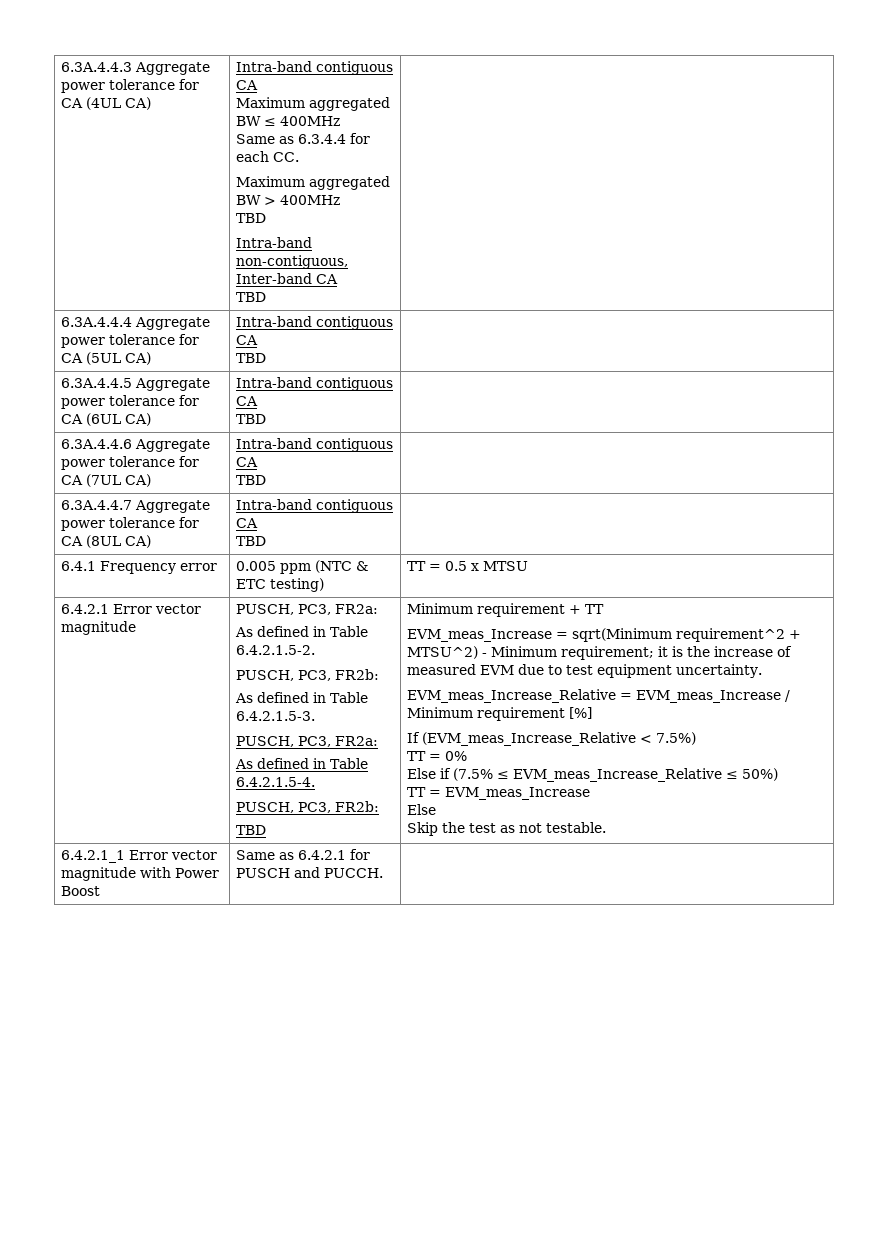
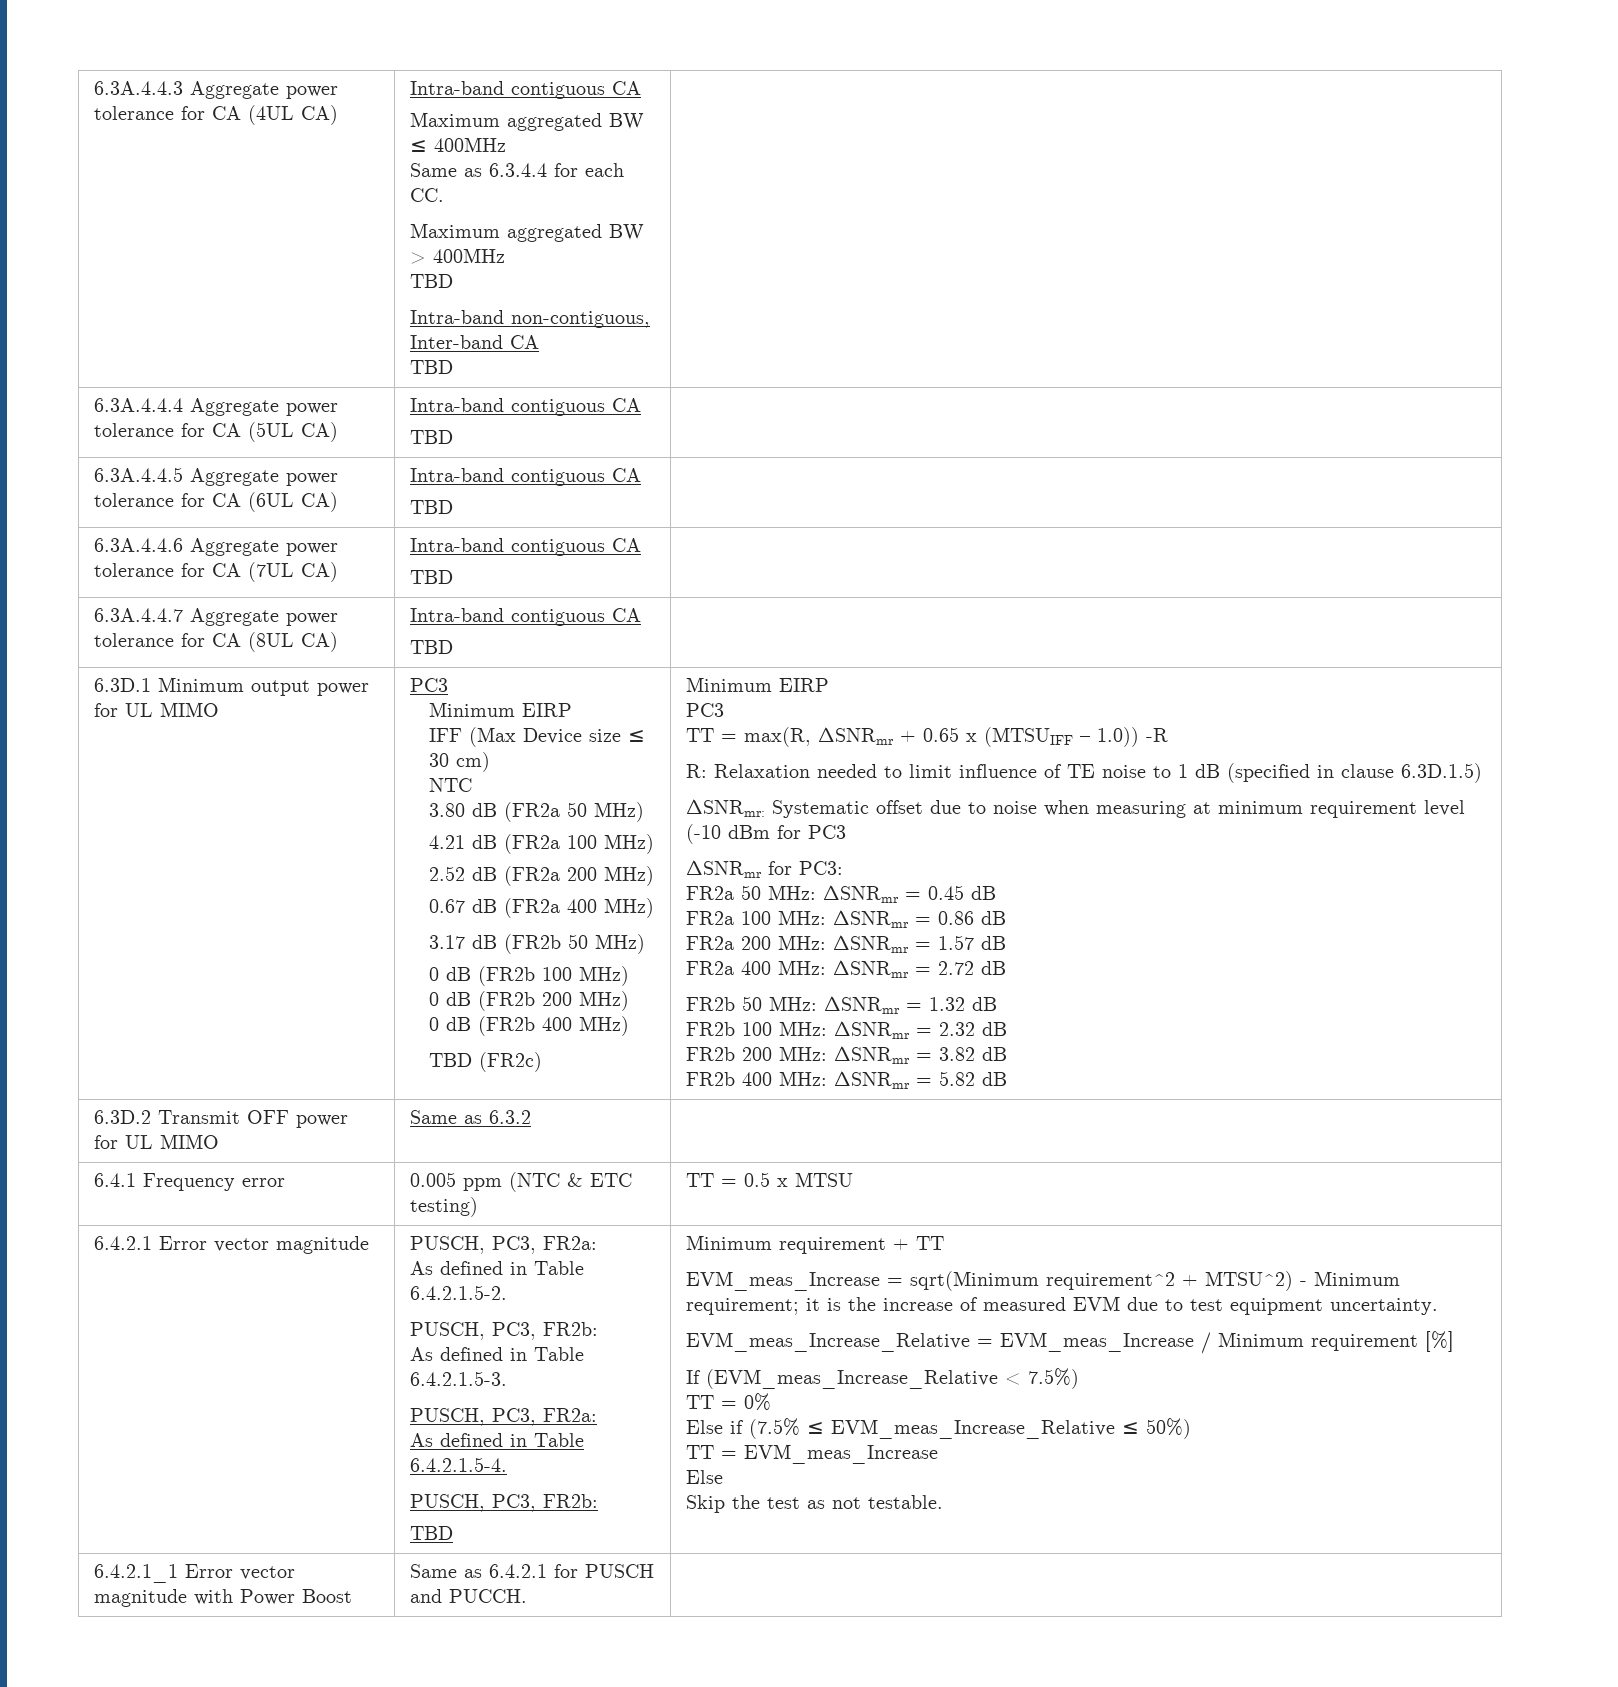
+ 6.3D.1 Minimum output power for UL MIMO | PC3
+ Minimum EIRP
+ IFF (Max Device size ≤ 30 cm)
+ NTC
+ 3.80 dB (FR2a 50 MHz)
+ 4.21 dB (FR2a 100 MHz)
+ 2.52 dB (FR2a 200 MHz)
+ 0.67 dB (FR2a 400 MHz)
+ 3.17 dB (FR2b 50 MHz)
+ 0 dB (FR2b 100 MHz)
+ 0 dB (FR2b 200 MHz)
+ 0 dB (FR2b 400 MHz)
+ TBD (FR2c) | Minimum EIRP
+ PC3
+ TT = max(R, ΔSNRmr + 0.65 x (MTSUIFF – 1.0)) -R
+ R: Relaxation needed to limit influence of TE noise to 1 dB (specified in clause 6.3D.1.5)
+ ΔSNRmr: Systematic offset due to noise when measuring at minimum requirement level (-10 dBm for PC3
+ ΔSNRmr for PC3:
+ FR2a 50 MHz: ΔSNRmr = 0.45 dB
+ FR2a 100 MHz: ΔSNRmr = 0.86 dB
+ FR2a 200 MHz: ΔSNRmr = 1.57 dB
+ FR2a 400 MHz: ΔSNRmr = 2.72 dB
+ FR2b 50 MHz: ΔSNRmr = 1.32 dB
+ FR2b 100 MHz: ΔSNRmr = 2.32 dB
+ FR2b 200 MHz: ΔSNRmr = 3.82 dB
+ FR2b 400 MHz: ΔSNRmr = 5.82 dB
+ 6.3D.2 Transmit OFF power for UL MIMO | Same as 6.3.2 |

